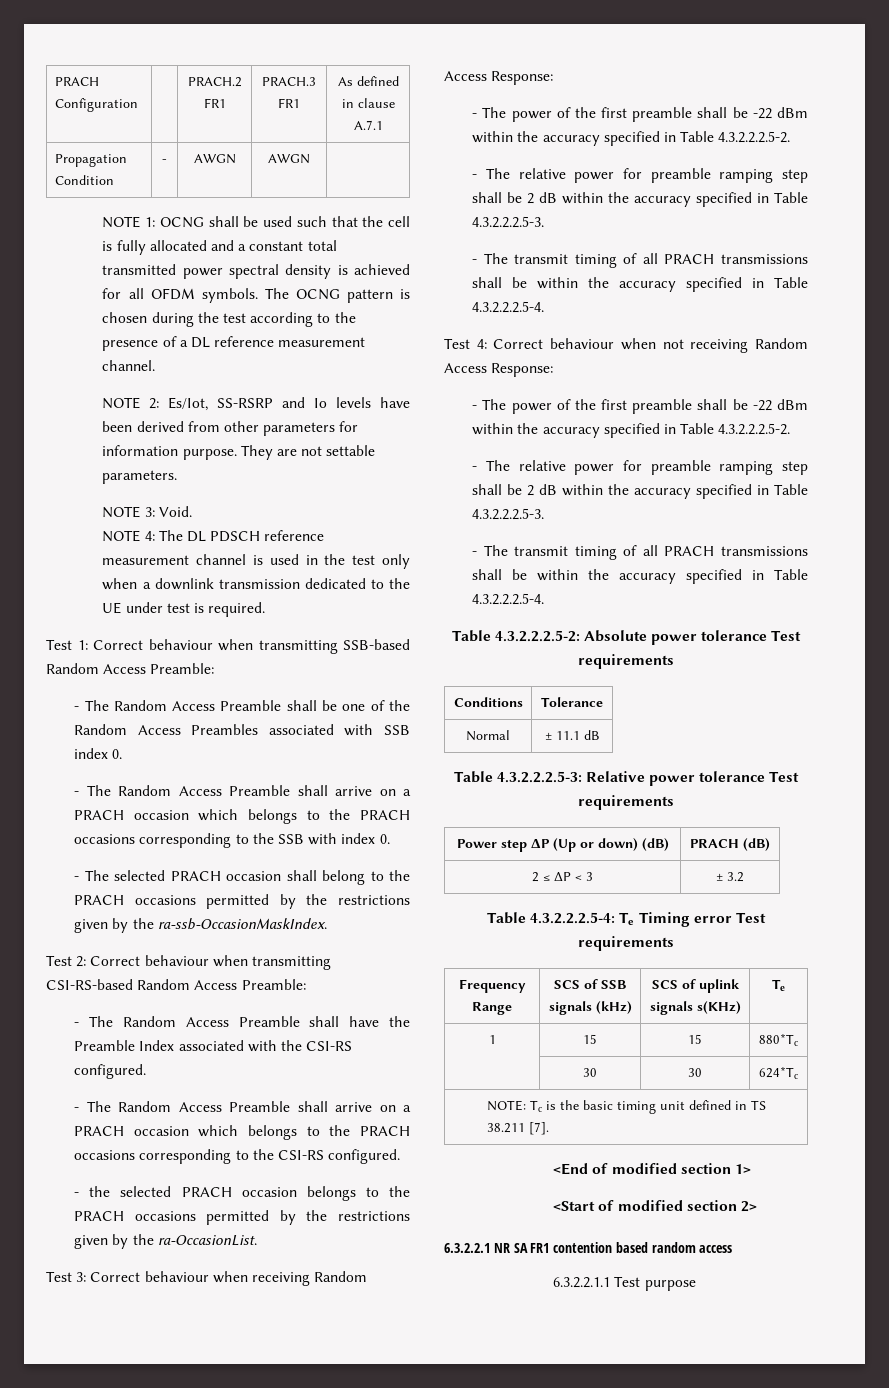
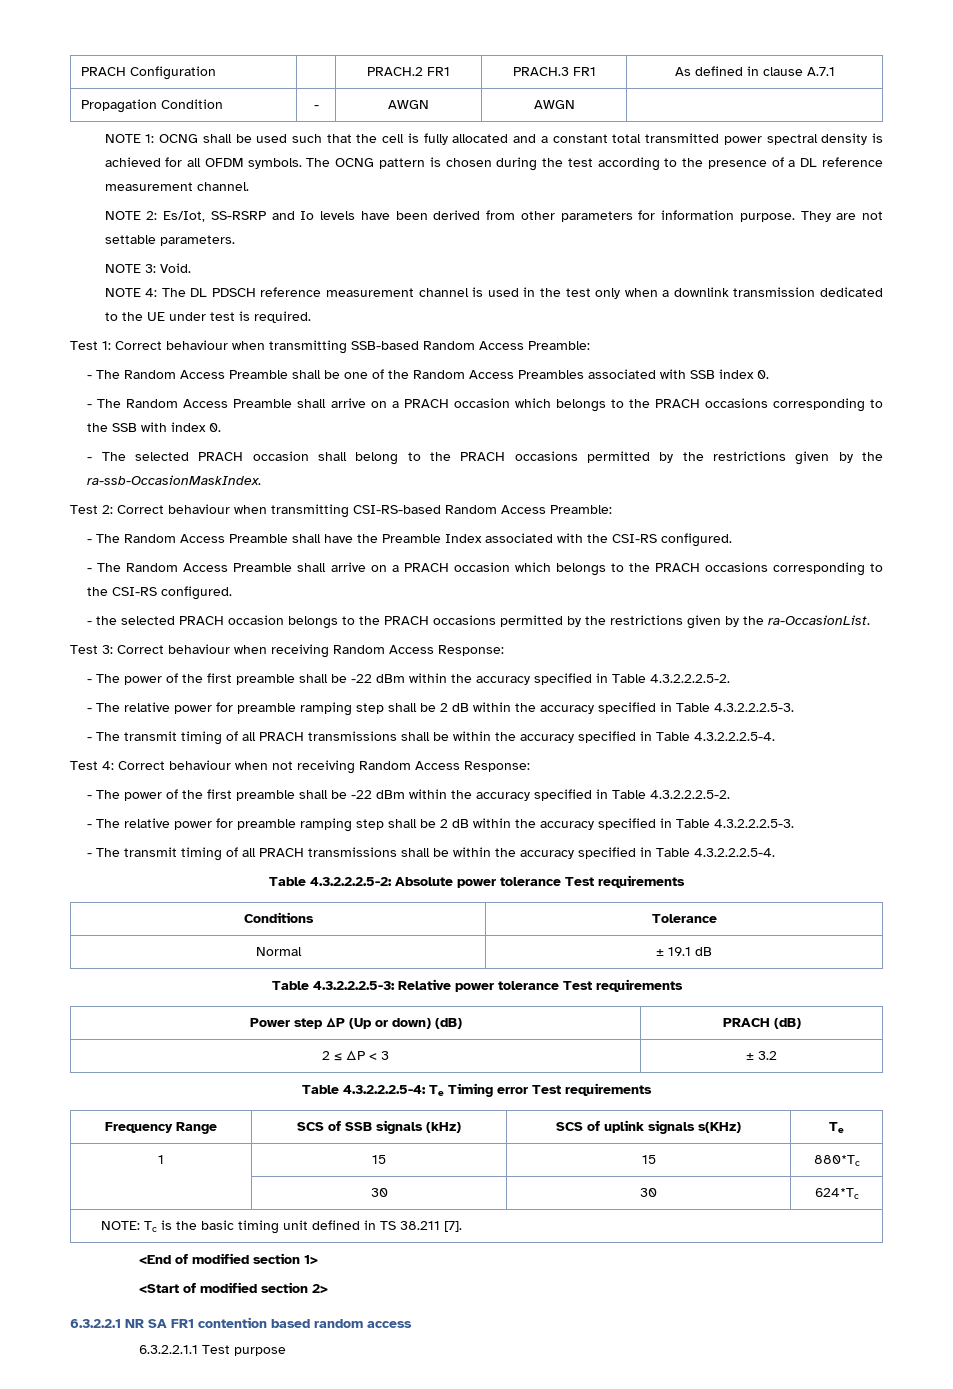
- Normal | ± 11.1 dB
+ Normal | ± 19.1 dB

